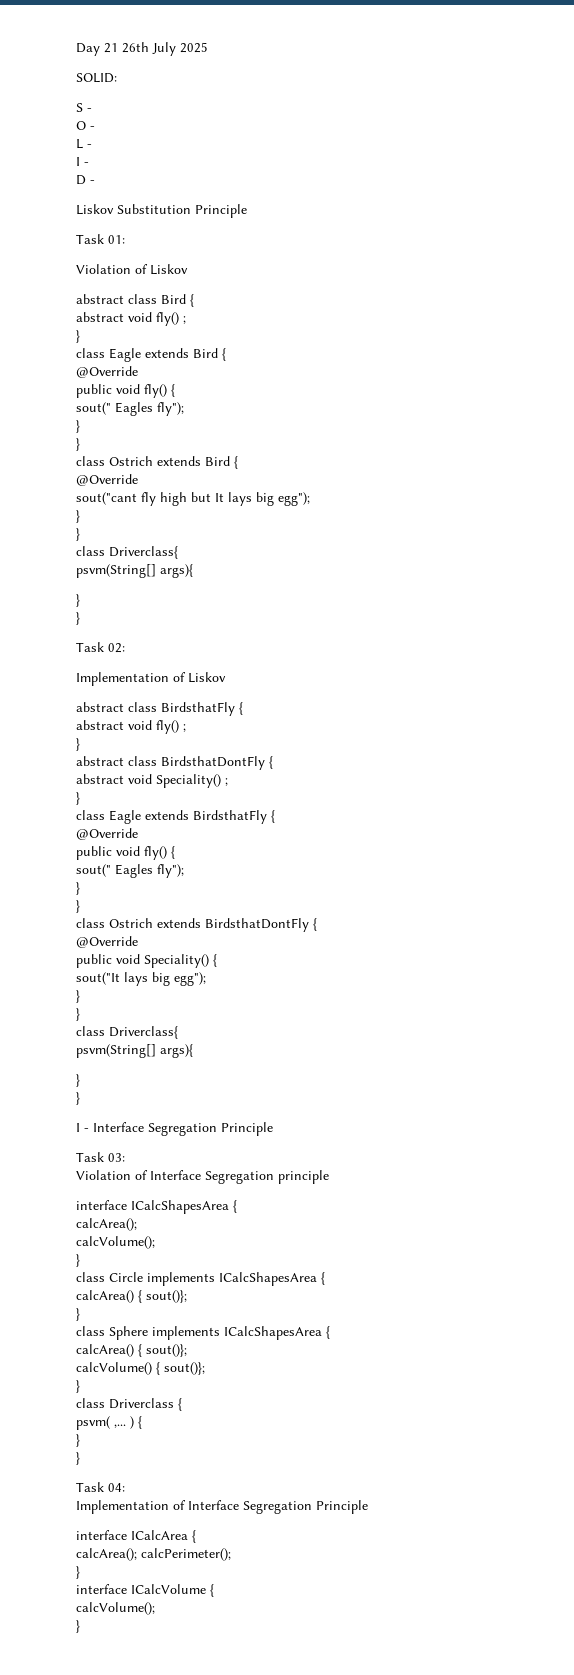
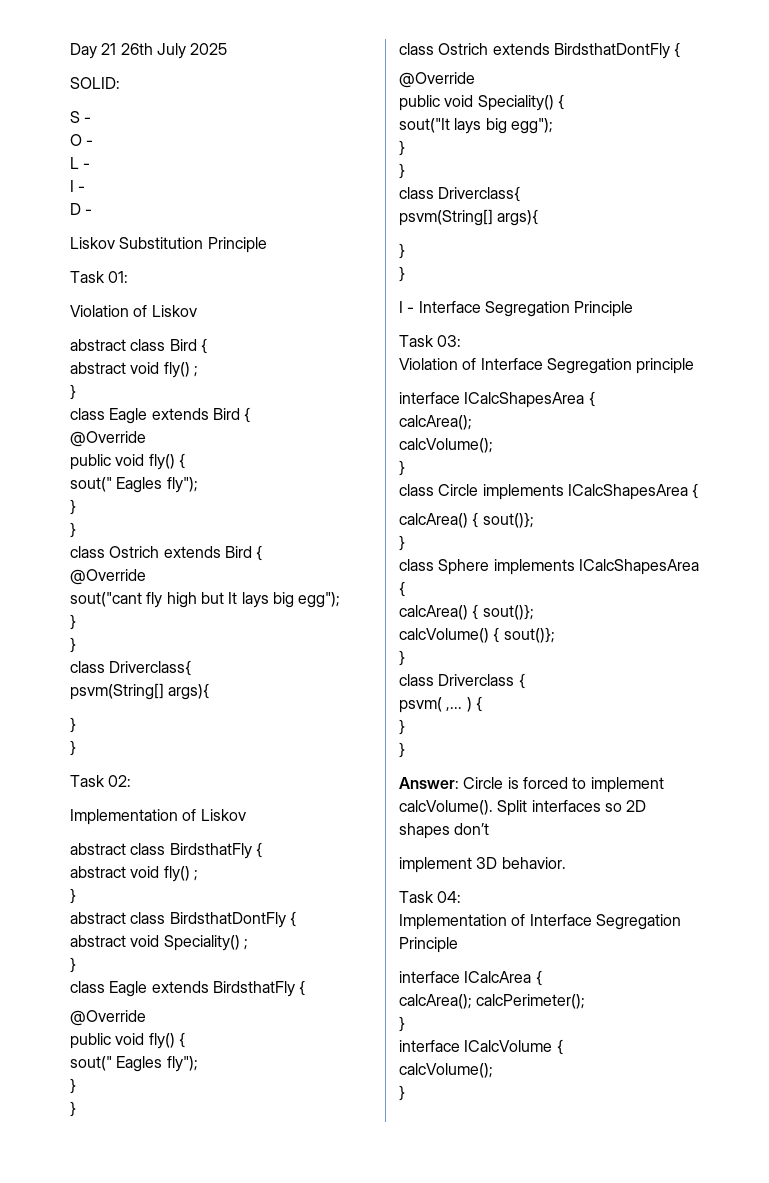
+ Answer: Circle is forced to implement calcVolume(). Split interfaces so 2D shapes don’t
+ implement 3D behavior.

